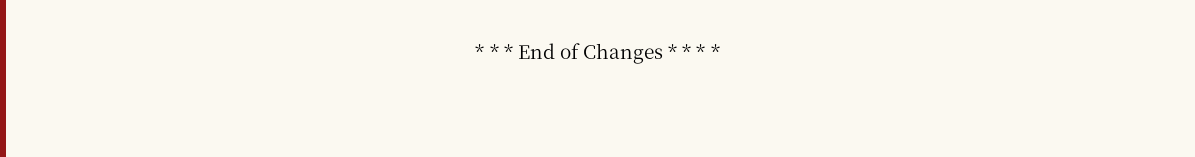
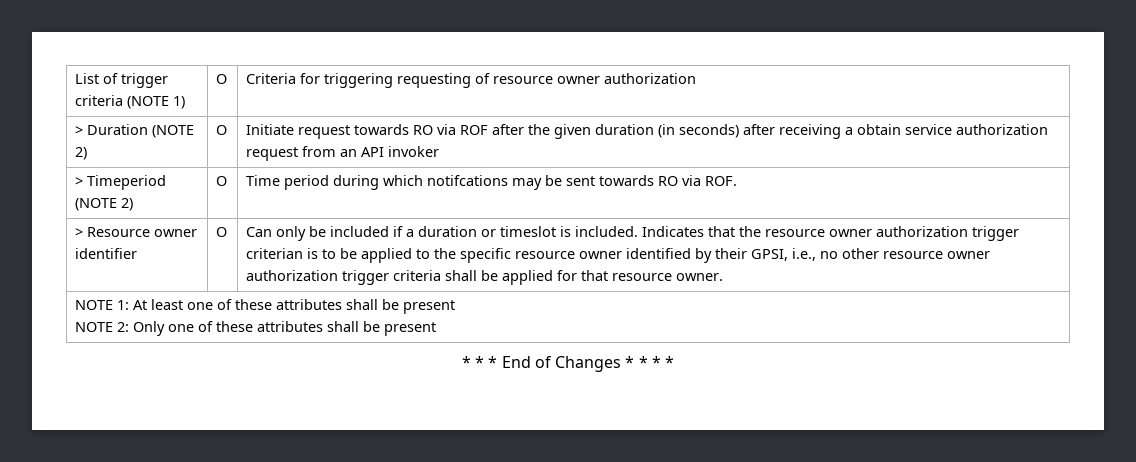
+ List of trigger criteria (NOTE 1) | O | Criteria for triggering requesting of resource owner authorization
+ > Duration (NOTE 2) | O | Initiate request towards RO via ROF after the given duration (in seconds) after receiving a obtain service authorization request from an API invoker
+ > Timeperiod (NOTE 2) | O | Time period during which notifcations may be sent towards RO via ROF.
+ > Resource owner identifier | O | Can only be included if a duration or timeslot is included. Indicates that the resource owner authorization trigger criterian is to be applied to the specific resource owner identified by their GPSI, i.e., no other resource owner authorization trigger criteria shall be applied for that resource owner.
+ NOTE 1: At least one of these attributes shall be present
+ NOTE 2: Only one of these attributes shall be present

